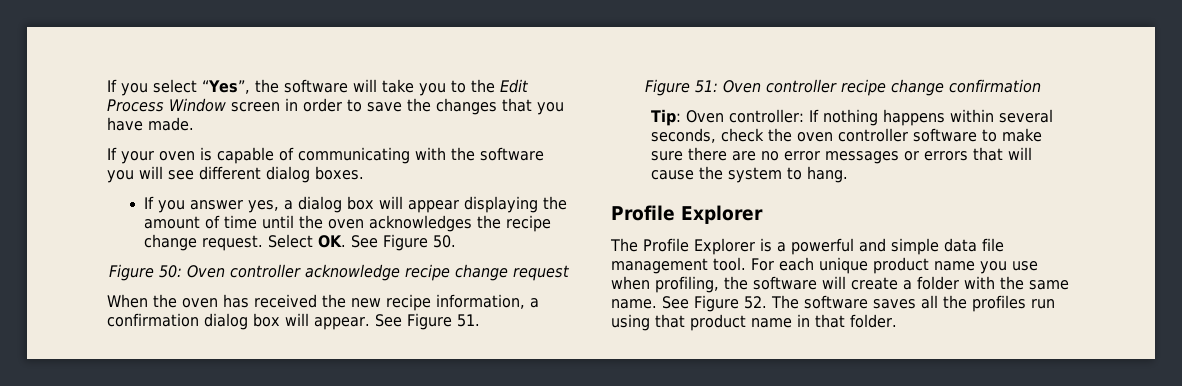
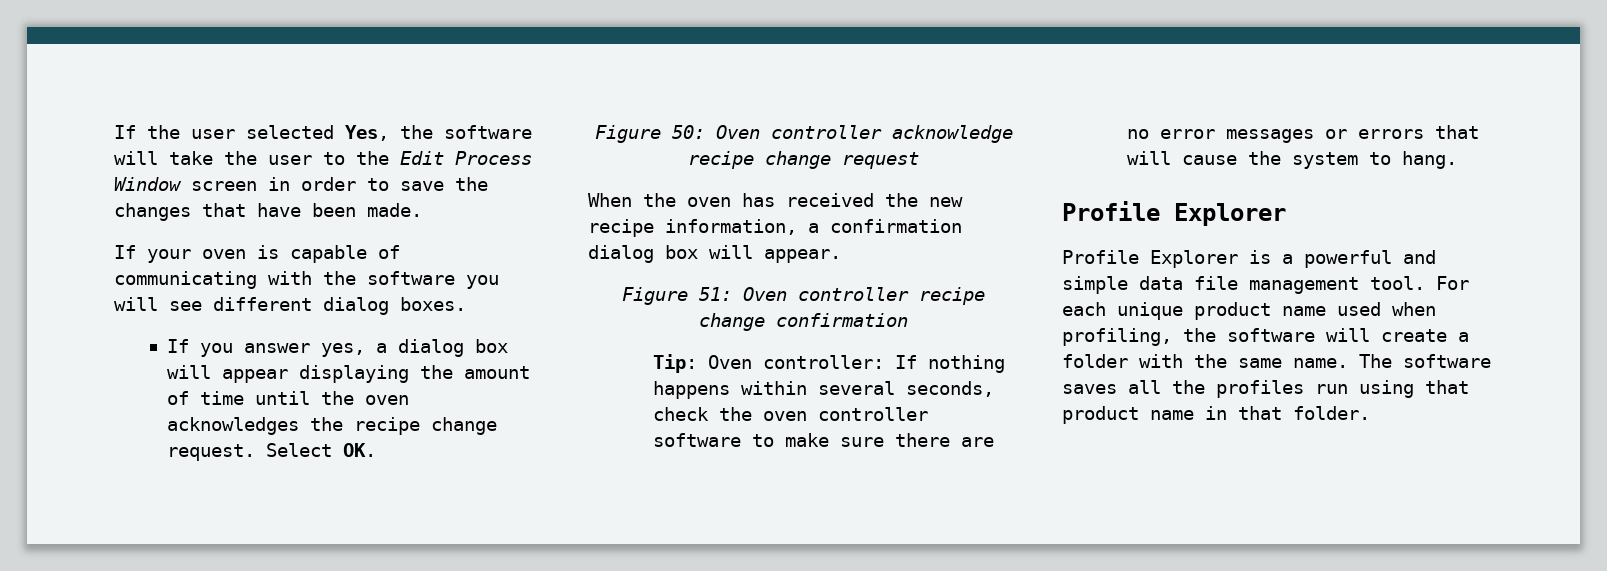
- If you select “Yes”, the software will take you to the Edit Process Window screen in order to save the changes that you have made.
+ If the user selected Yes, the software will take the user to the Edit Process Window screen in order to save the changes that have been made.
- Select OK. See Figure 50.
+ Select OK.
- See Figure 51.
- The Profile Explorer is a powerful and simple data file management tool.
+ Profile Explorer is a powerful and simple data file management tool.
- For each unique product name you use when profiling, the software will create a folder with the same name.
+ For each unique product name used when profiling, the software will create a folder with the same name.
- See Figure 52. The software saves all the profiles run using that product name in that folder.
+ The software saves all the profiles run using that product name in that folder.

